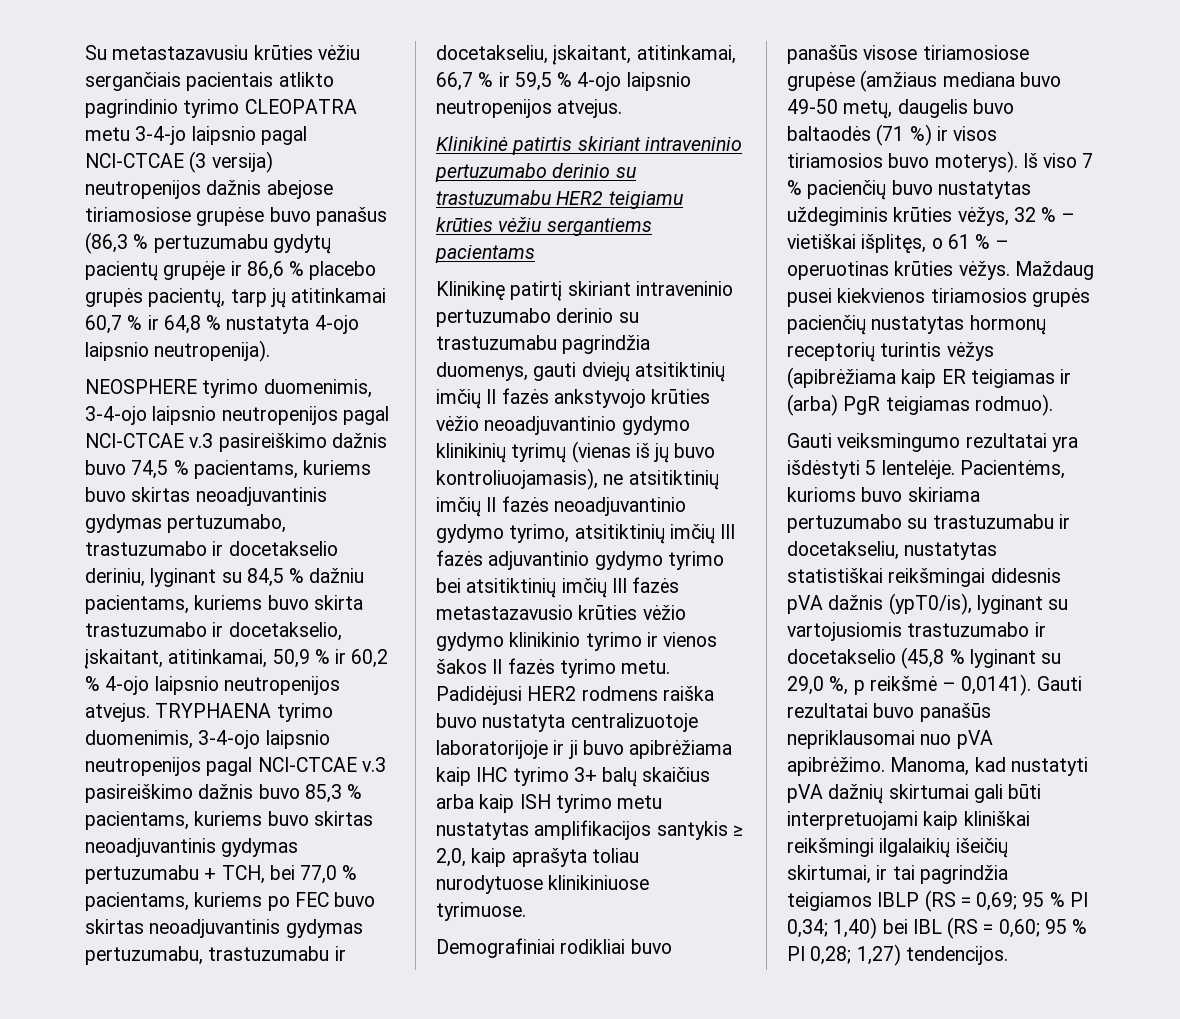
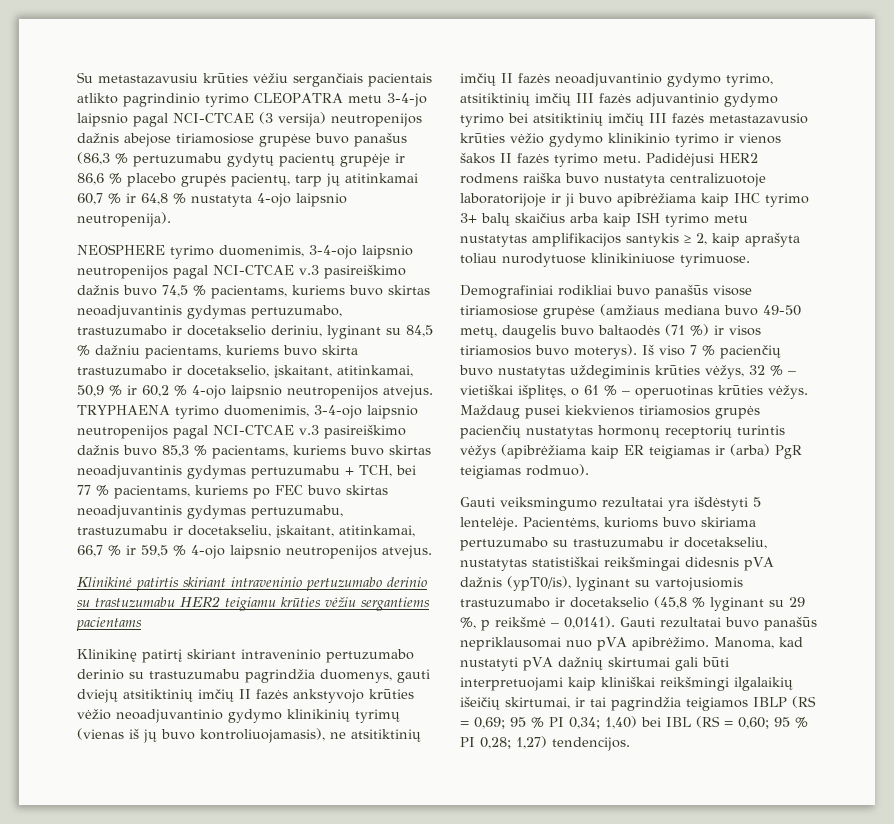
- TRYPHAENA tyrimo duomenimis, 3-4-ojo laipsnio neutropenijos pagal NCI-CTCAE v.3 pasireiškimo dažnis buvo 85,3 % pacientams, kuriems buvo skirtas neoadjuvantinis gydymas pertuzumabu + TCH, bei 77,0 % pacientams, kuriems po FEC buvo skirtas neoadjuvantinis gydymas pertuzumabu, trastuzumabu ir docetakseliu, įskaitant, atitinkamai, 66,7 % ir 59,5 % 4-ojo laipsnio neutropenijos atvejus.
+ TRYPHAENA tyrimo duomenimis, 3-4-ojo laipsnio neutropenijos pagal NCI-CTCAE v.3 pasireiškimo dažnis buvo 85,3 % pacientams, kuriems buvo skirtas neoadjuvantinis gydymas pertuzumabu + TCH, bei 77 % pacientams, kuriems po FEC buvo skirtas neoadjuvantinis gydymas pertuzumabu, trastuzumabu ir docetakseliu, įskaitant, atitinkamai, 66,7 % ir 59,5 % 4-ojo laipsnio neutropenijos atvejus.
- Padidėjusi HER2 rodmens raiška buvo nustatyta centralizuotoje laboratorijoje ir ji buvo apibrėžiama kaip IHC tyrimo 3+ balų skaičius arba kaip ISH tyrimo metu nustatytas amplifikacijos santykis ≥ 2,0, kaip aprašyta toliau nurodytuose klinikiniuose tyrimuose.
+ Padidėjusi HER2 rodmens raiška buvo nustatyta centralizuotoje laboratorijoje ir ji buvo apibrėžiama kaip IHC tyrimo 3+ balų skaičius arba kaip ISH tyrimo metu nustatytas amplifikacijos santykis ≥ 2, kaip aprašyta toliau nurodytuose klinikiniuose tyrimuose.
- Pacientėms, kurioms buvo skiriama pertuzumabo su trastuzumabu ir docetakseliu, nustatytas statistiškai reikšmingai didesnis pVA dažnis (ypT0/is), lyginant su vartojusiomis trastuzumabo ir docetakselio (45,8 % lyginant su 29,0 %, p reikšmė – 0,0141).
+ Pacientėms, kurioms buvo skiriama pertuzumabo su trastuzumabu ir docetakseliu, nustatytas statistiškai reikšmingai didesnis pVA dažnis (ypT0/is), lyginant su vartojusiomis trastuzumabo ir docetakselio (45,8 % lyginant su 29 %, p reikšmė – 0,0141).

